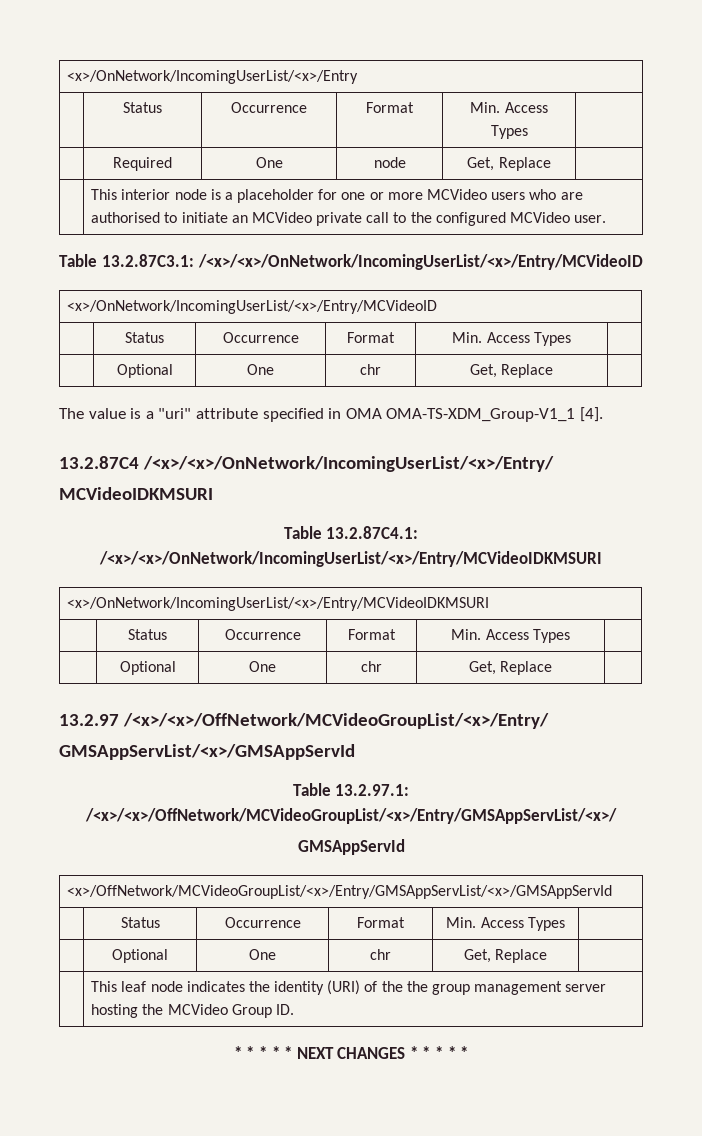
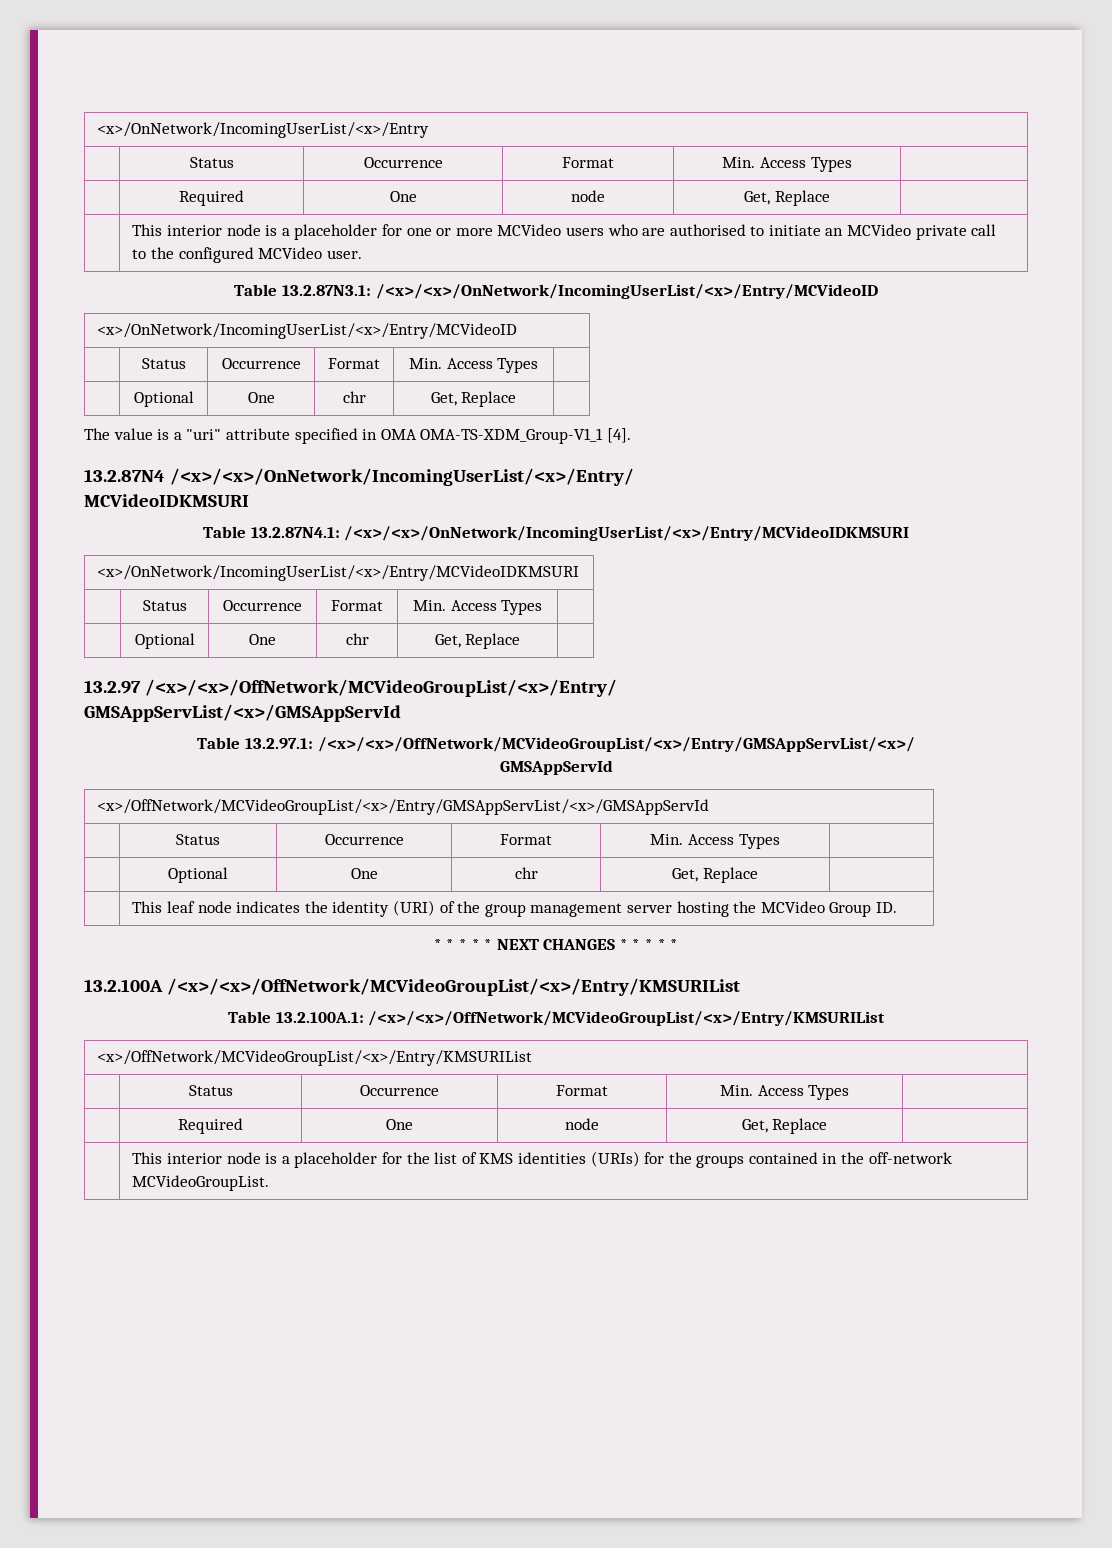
- Table 13.2.87C3.1: /<x>/<x>/OnNetwork/IncomingUserList/<x>/Entry/MCVideoID
+ Table 13.2.87N3.1: /<x>/<x>/OnNetwork/IncomingUserList/<x>/Entry/MCVideoID
- 13.2.87C4 /<x>/<x>/OnNetwork/IncomingUserList/<x>/Entry/
+ 13.2.87N4 /<x>/<x>/OnNetwork/IncomingUserList/<x>/Entry/
- Table 13.2.87C4.1: /<x>/<x>/OnNetwork/IncomingUserList/<x>/Entry/MCVideoIDKMSURI
+ Table 13.2.87N4.1: /<x>/<x>/OnNetwork/IncomingUserList/<x>/Entry/MCVideoIDKMSURI
- | This leaf node indicates the identity (URI) of the the group management server hosting the MCVideo Group ID.
+ | This leaf node indicates the identity (URI) of the group management server hosting the MCVideo Group ID.
+ 13.2.100A /<x>/<x>/OffNetwork/MCVideoGroupList/<x>/Entry/KMSURIList
+ Table 13.2.100A.1: /<x>/<x>/OffNetwork/MCVideoGroupList/<x>/Entry/KMSURIList
+ <x>/OffNetwork/MCVideoGroupList/<x>/Entry/KMSURIList
+ | Status | Occurrence | Format | Min. Access Types |
+ | Required | One | node | Get, Replace |
+ | This interior node is a placeholder for the list of KMS identities (URIs) for the groups contained in the off-network MCVideoGroupList.

